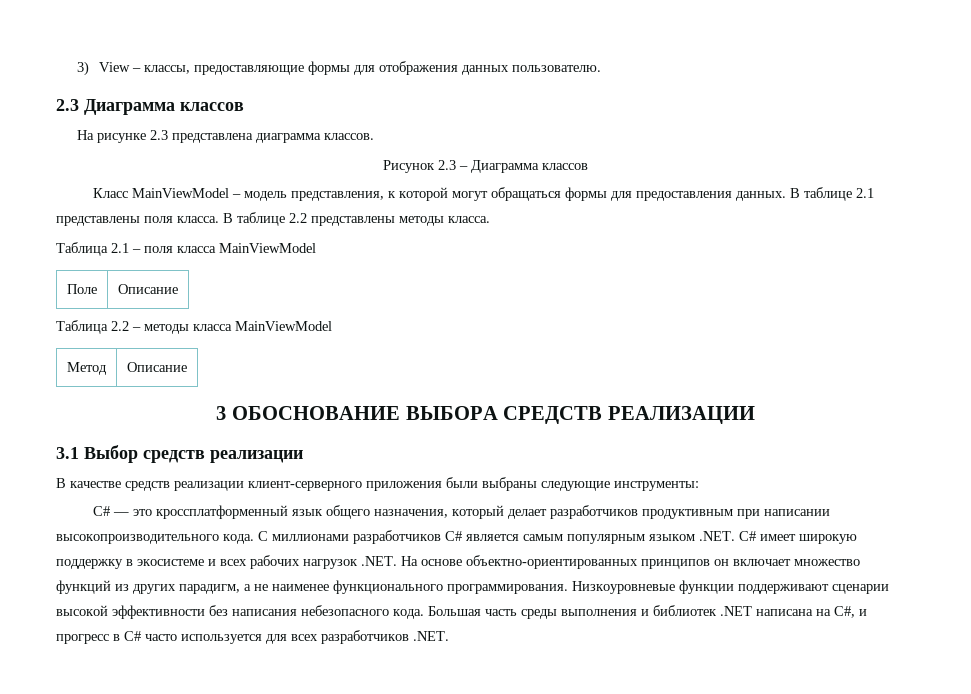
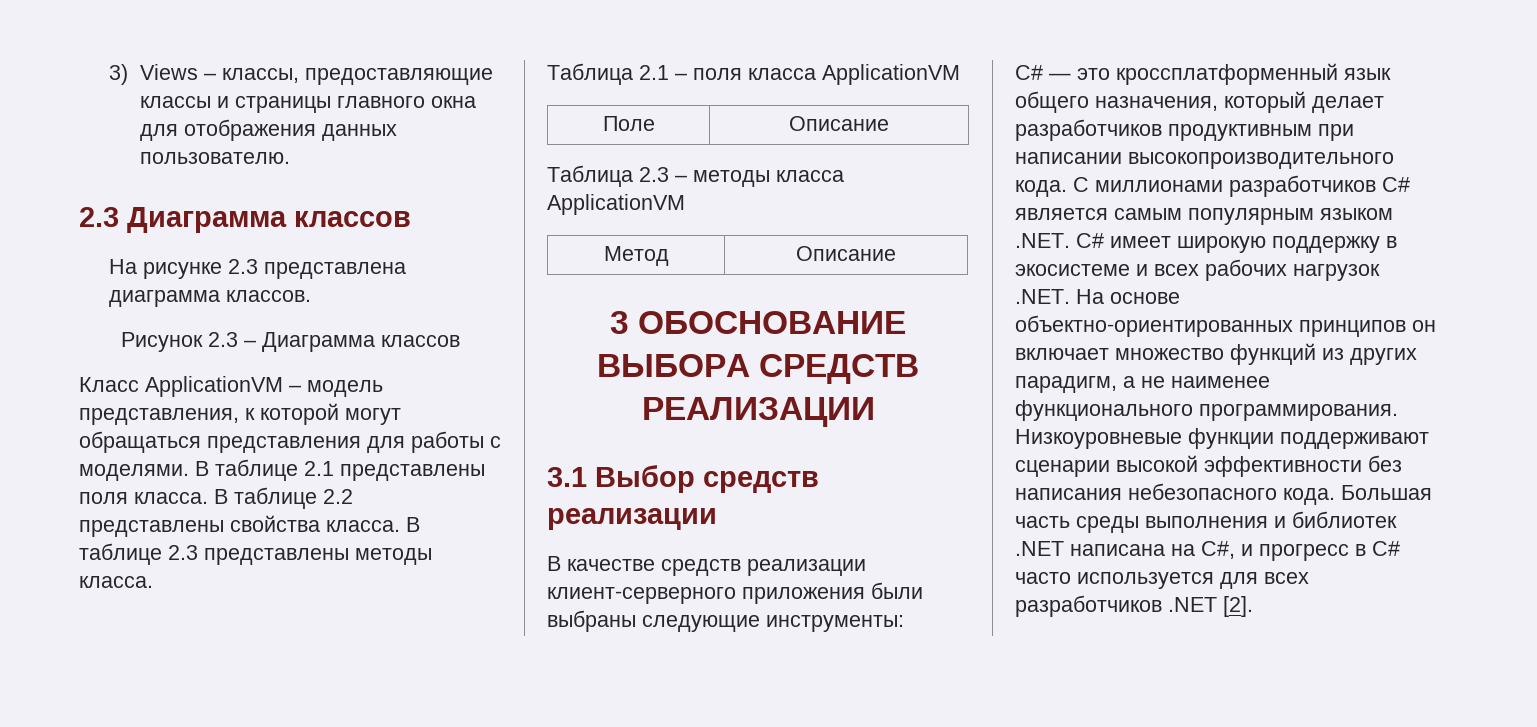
- 3) View – классы, предоставляющие формы для отображения данных пользователю.
+ 3) Views – классы, предоставляющие классы и страницы главного окна для отображения данных пользователю.
- Класс MainViewModel – модель представления, к которой могут обращаться формы для предоставления данных.
+ Класс ApplicationVM – модель представления, к которой могут обращаться представления для работы с моделями.
- В таблице 2.2 представлены методы класса.
+ В таблице 2.2 представлены свойства класса. В таблице 2.3 представлены методы класса.
- Таблица 2.1 – поля класса MainViewModel
+ Таблица 2.1 – поля класса ApplicationVM
- Таблица 2.2 – методы класса MainViewModel
+ Таблица 2.3 – методы класса ApplicationVM
- Большая часть среды выполнения и библиотек .NET написана на C#, и прогресс в C# часто используется для всех разработчиков .NET.
+ Большая часть среды выполнения и библиотек .NET написана на C#, и прогресс в C# часто используется для всех разработчиков .NET [2].

